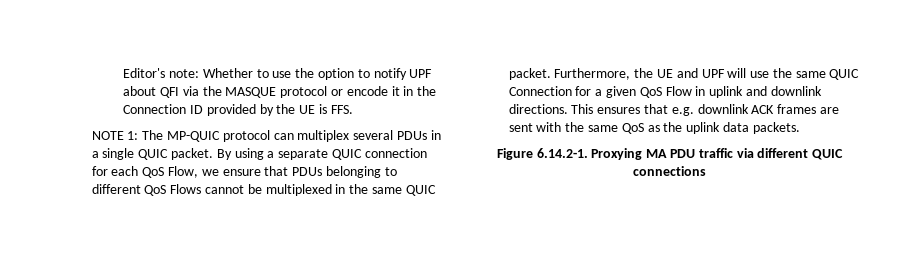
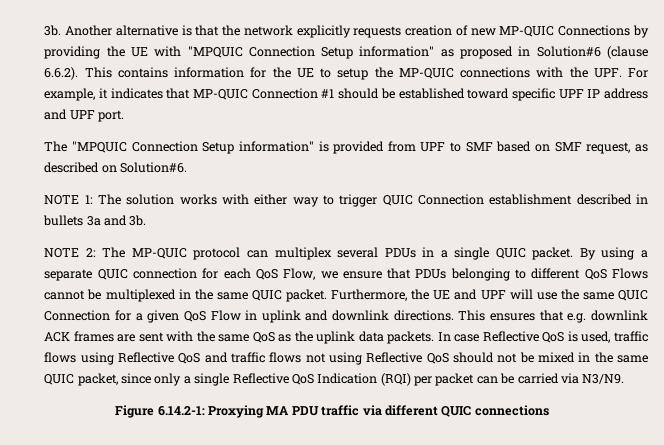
- Editor's note: Whether to use the option to notify UPF about QFI via the MASQUE protocol or encode it in the Connection ID provided by the UE is FFS.
- NOTE 1: The MP-QUIC protocol can multiplex several PDUs in a single QUIC packet.
+ 3b. Another alternative is that the network explicitly requests creation of new MP-QUIC Connections by providing the UE with "MPQUIC Connection Setup information" as proposed in Solution#6 (clause 6.6.2). This contains information for the UE to setup the MP-QUIC connections with the UPF. For example, it indicates that MP-QUIC Connection #1 should be established toward specific UPF IP address and UPF port.
+ The "MPQUIC Connection Setup information" is provided from UPF to SMF based on SMF request, as described on Solution#6.
+ NOTE 1: The solution works with either way to trigger QUIC Connection establishment described in bullets 3a and 3b.
+ NOTE 2: The MP-QUIC protocol can multiplex several PDUs in a single QUIC packet.
+ In case Reflective QoS is used, traffic flows using Reflective QoS and traffic flows not using Reflective QoS should not be mixed in the same QUIC packet, since only a single Reflective QoS Indication (RQI) per packet can be carried via N3/N9.
- Figure 6.14.2-1. Proxying MA PDU traffic via different QUIC connections
+ Figure 6.14.2-1: Proxying MA PDU traffic via different QUIC connections

